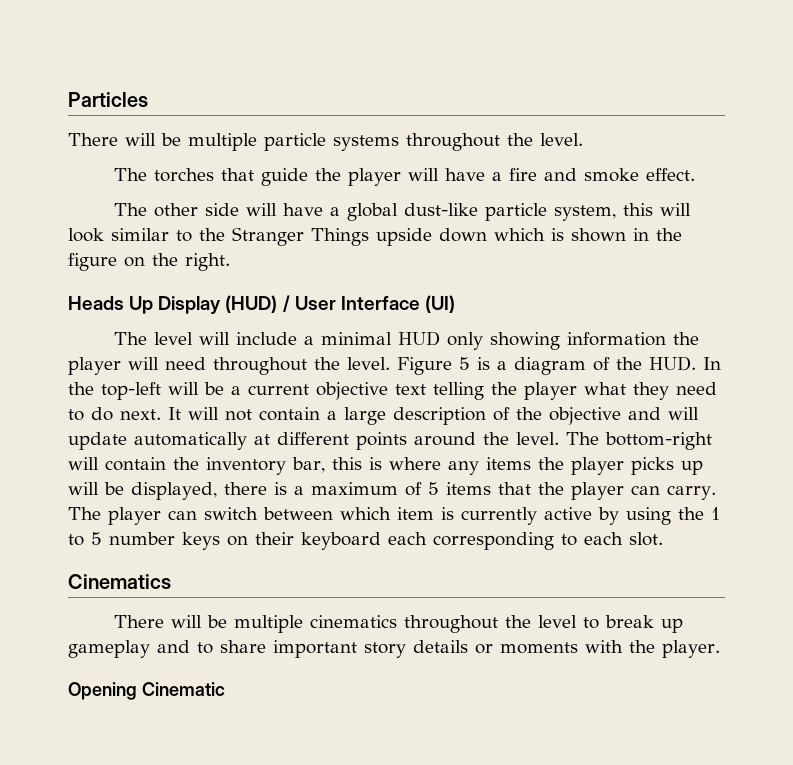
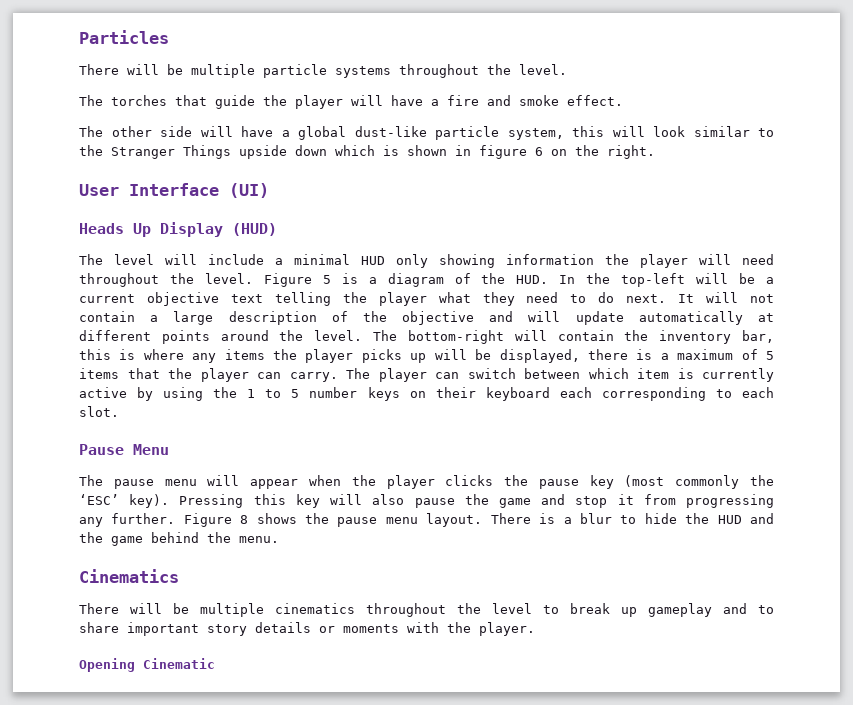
- The other side will have a global dust-like particle system, this will look similar to the Stranger Things upside down which is shown in the figure on the right.
+ The other side will have a global dust-like particle system, this will look similar to the Stranger Things upside down which is shown in figure 6 on the right.
+ User Interface (UI)
- Heads Up Display (HUD) / User Interface (UI)
+ Heads Up Display (HUD)
+ Pause Menu
+ The pause menu will appear when the player clicks the pause key (most commonly the ‘ESC’ key). Pressing this key will also pause the game and stop it from progressing any further. Figure 8 shows the pause menu layout. There is a blur to hide the HUD and the game behind the menu.

